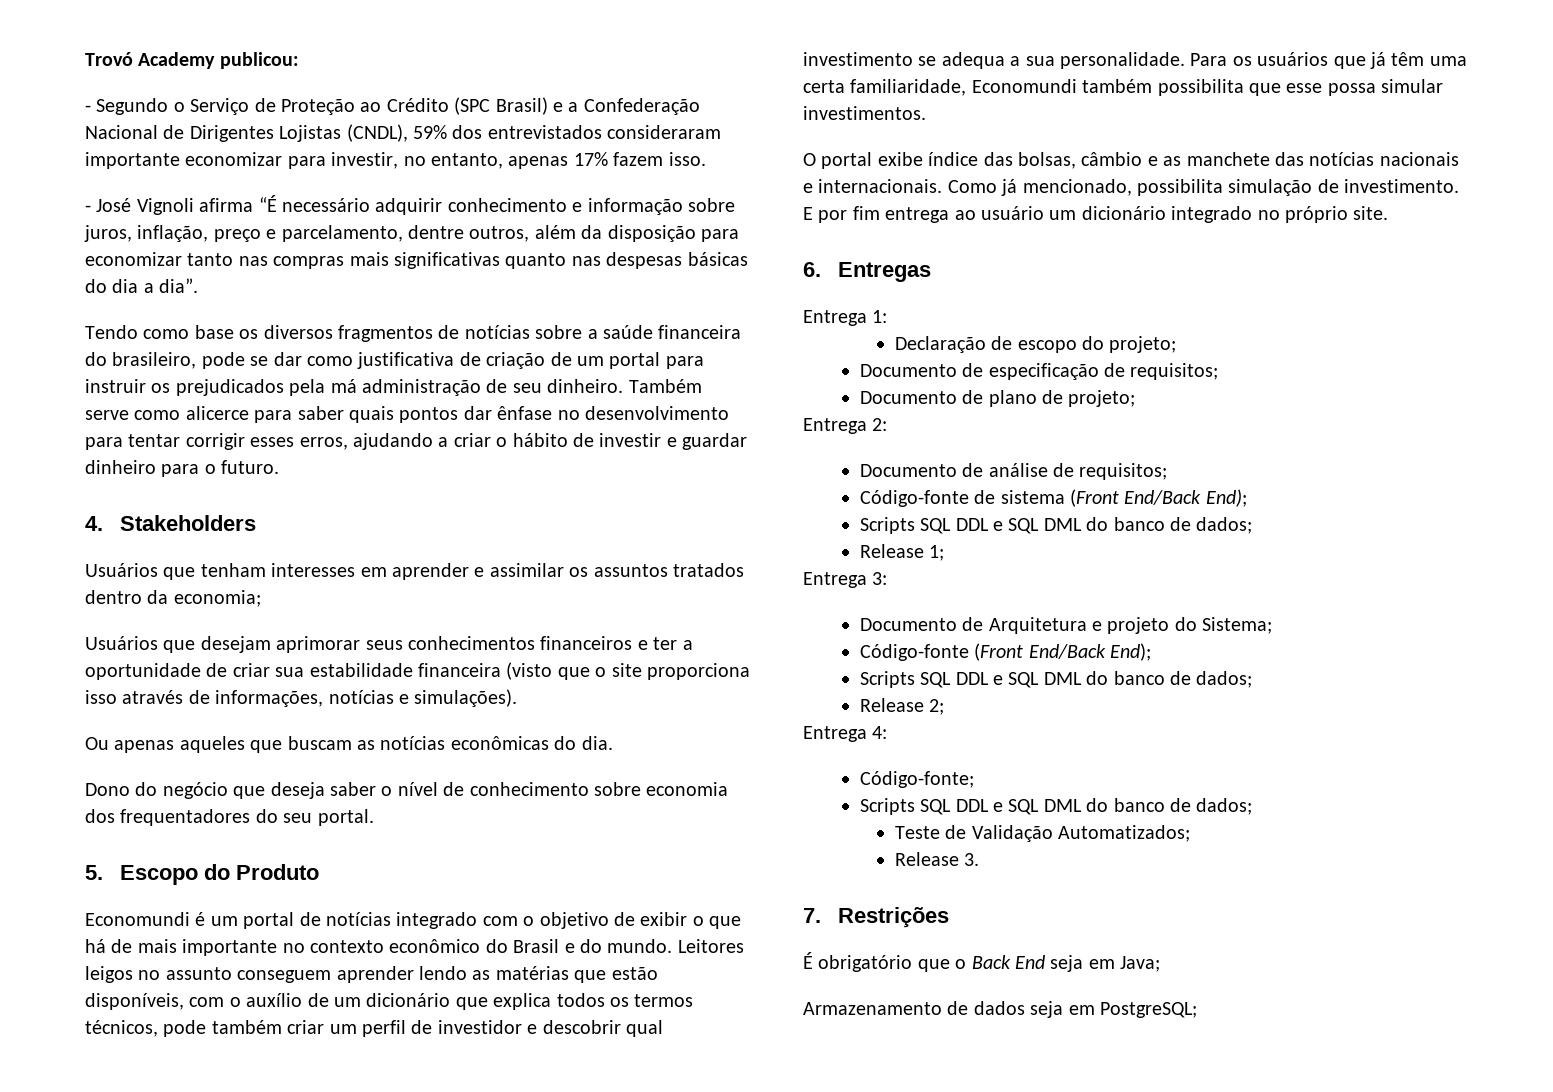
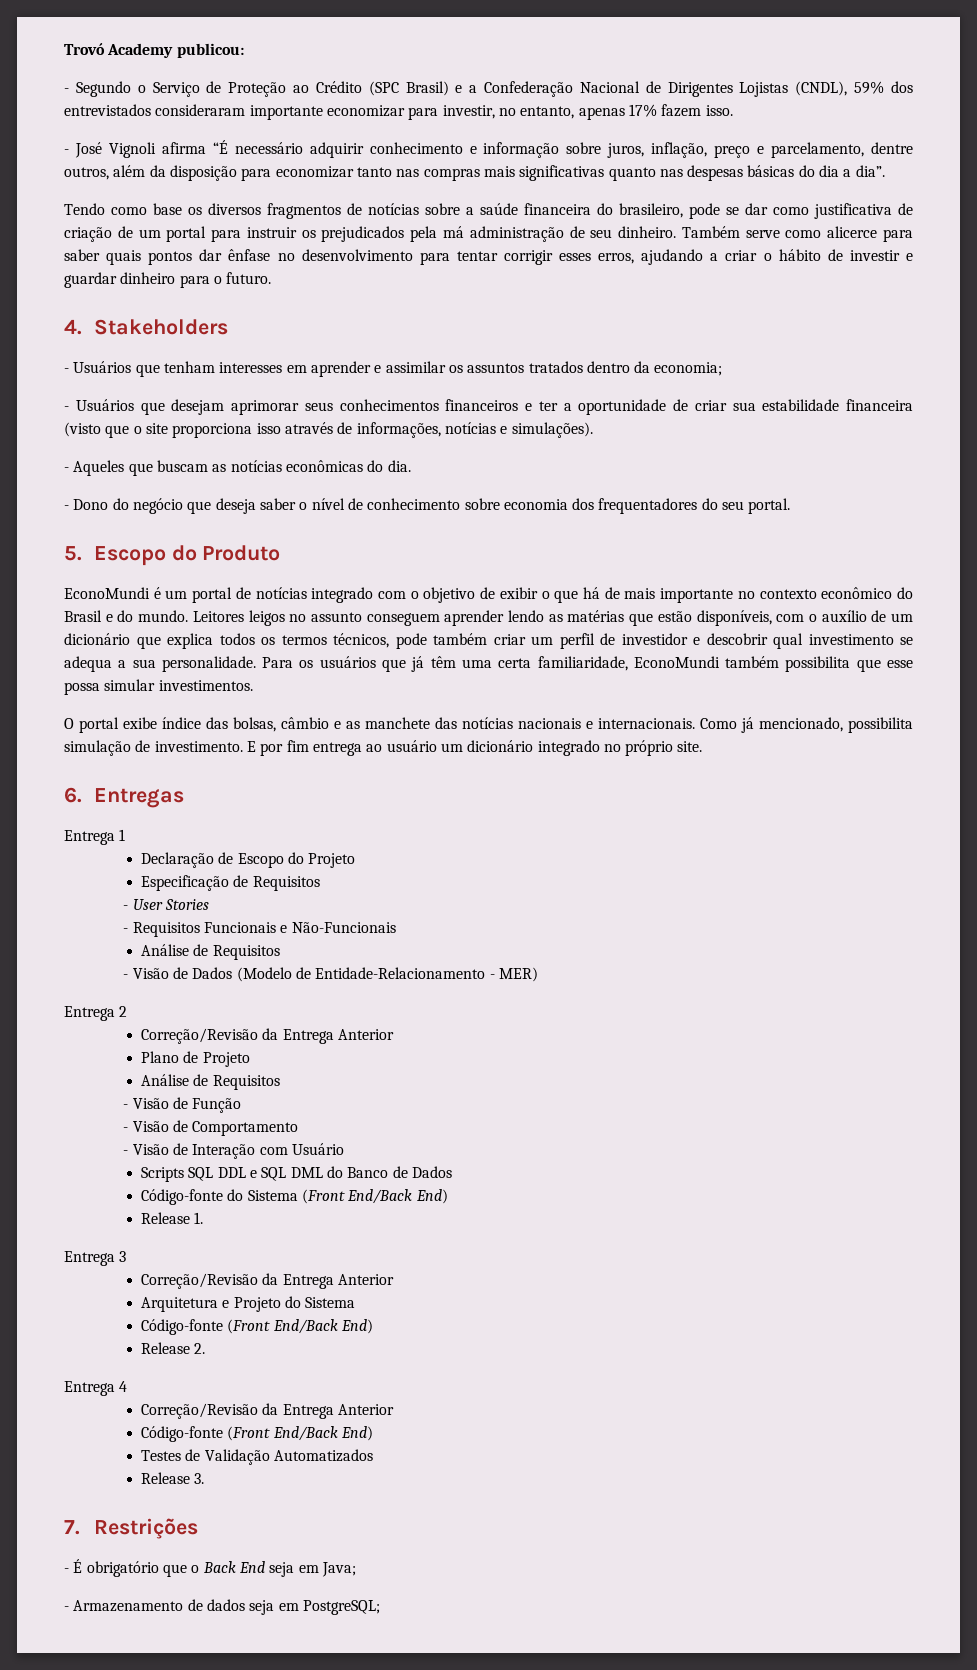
- Usuários que tenham interesses em aprender e assimilar os assuntos tratados dentro da economia;
+ - Usuários que tenham interesses em aprender e assimilar os assuntos tratados dentro da economia;
- Usuários que desejam aprimorar seus conhecimentos financeiros e ter a oportunidade de criar sua estabilidade financeira (visto que o site proporciona isso através de informações, notícias e simulações).
+ - Usuários que desejam aprimorar seus conhecimentos financeiros e ter a oportunidade de criar sua estabilidade financeira (visto que o site proporciona isso através de informações, notícias e simulações).
- Ou apenas aqueles que buscam as notícias econômicas do dia.
+ - Aqueles que buscam as notícias econômicas do dia.
- Dono do negócio que deseja saber o nível de conhecimento sobre economia dos frequentadores do seu portal.
+ - Dono do negócio que deseja saber o nível de conhecimento sobre economia dos frequentadores do seu portal.
- Economundi é um portal de notícias integrado com o objetivo de exibir o que há de mais importante no contexto econômico do Brasil e do mundo.
+ EconoMundi é um portal de notícias integrado com o objetivo de exibir o que há de mais importante no contexto econômico do Brasil e do mundo.
- Para os usuários que já têm uma certa familiaridade, Economundi também possibilita que esse possa simular investimentos.
+ Para os usuários que já têm uma certa familiaridade, EconoMundi também possibilita que esse possa simular investimentos.
- Entrega 1:
+ Entrega 1
- Declaração de escopo do projeto;
- Documento de especificação de requisitos;
- Documento de plano de projeto;
- Entrega 2:
- Documento de análise de requisitos;
- Código-fonte de sistema (Front End/Back End);
- Scripts SQL DDL e SQL DML do banco de dados;
- Release 1;
- Entrega 3:
- Documento de Arquitetura e projeto do Sistema;
- Código-fonte (Front End/Back End);
- Scripts SQL DDL e SQL DML do banco de dados;
- Release 2;
- Entrega 4:
- Código-fonte;
- Scripts SQL DDL e SQL DML do banco de dados;
- Teste de Validação Automatizados;
+ Declaração de Escopo do Projeto
+ Especificação de Requisitos
+ - User Stories
+ - Requisitos Funcionais e Não-Funcionais
+ Análise de Requisitos
+ - Visão de Dados (Modelo de Entidade-Relacionamento - MER)
+ Entrega 2
+ Correção/Revisão da Entrega Anterior
+ Plano de Projeto
+ Análise de Requisitos
+ - Visão de Função
+ - Visão de Comportamento
+ - Visão de Interação com Usuário
+ Scripts SQL DDL e SQL DML do Banco de Dados
+ Código-fonte do Sistema (Front End/Back End)
+ Release 1.
+ Entrega 3
+ Correção/Revisão da Entrega Anterior
+ Arquitetura e Projeto do Sistema
+ Código-fonte (Front End/Back End)
+ Release 2.
+ Entrega 4
+ Correção/Revisão da Entrega Anterior
+ Código-fonte (Front End/Back End)
+ Testes de Validação Automatizados
- É obrigatório que o Back End seja em Java;
+ - É obrigatório que o Back End seja em Java;
- Armazenamento de dados seja em PostgreSQL;
+ - Armazenamento de dados seja em PostgreSQL;

